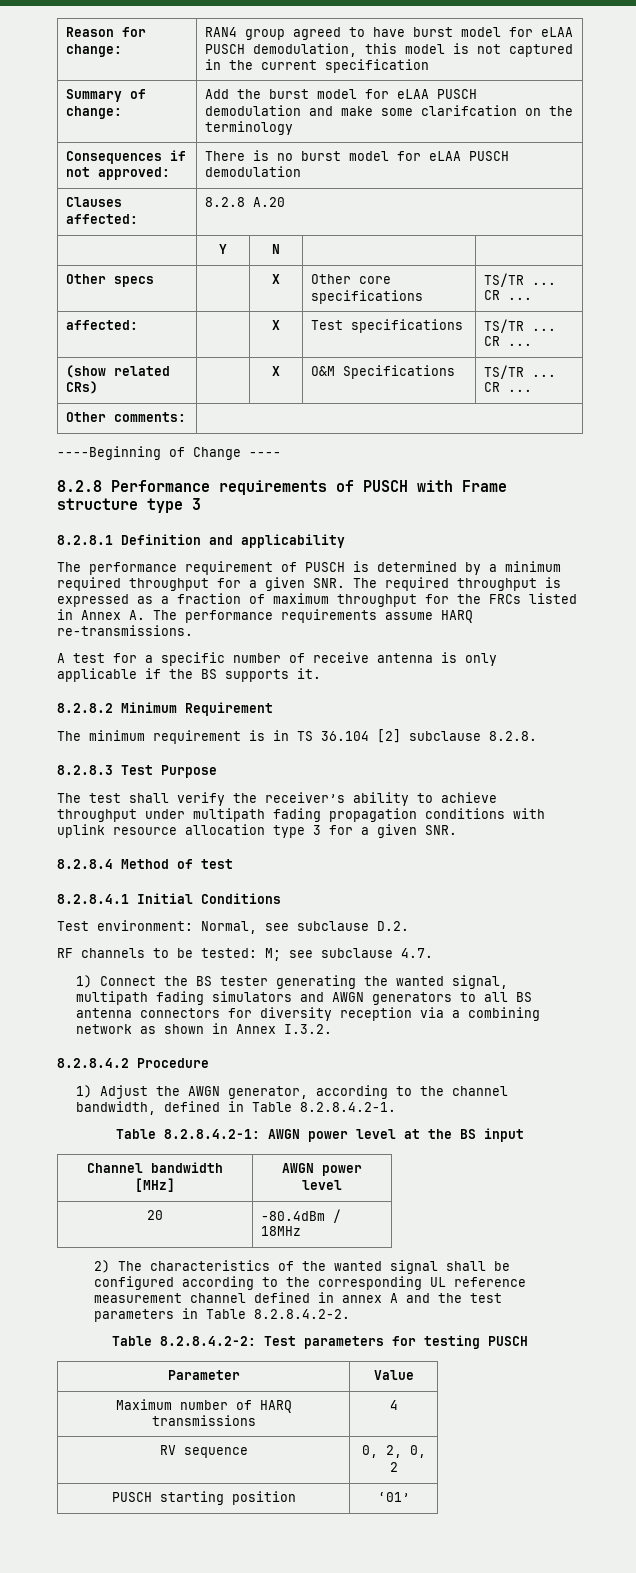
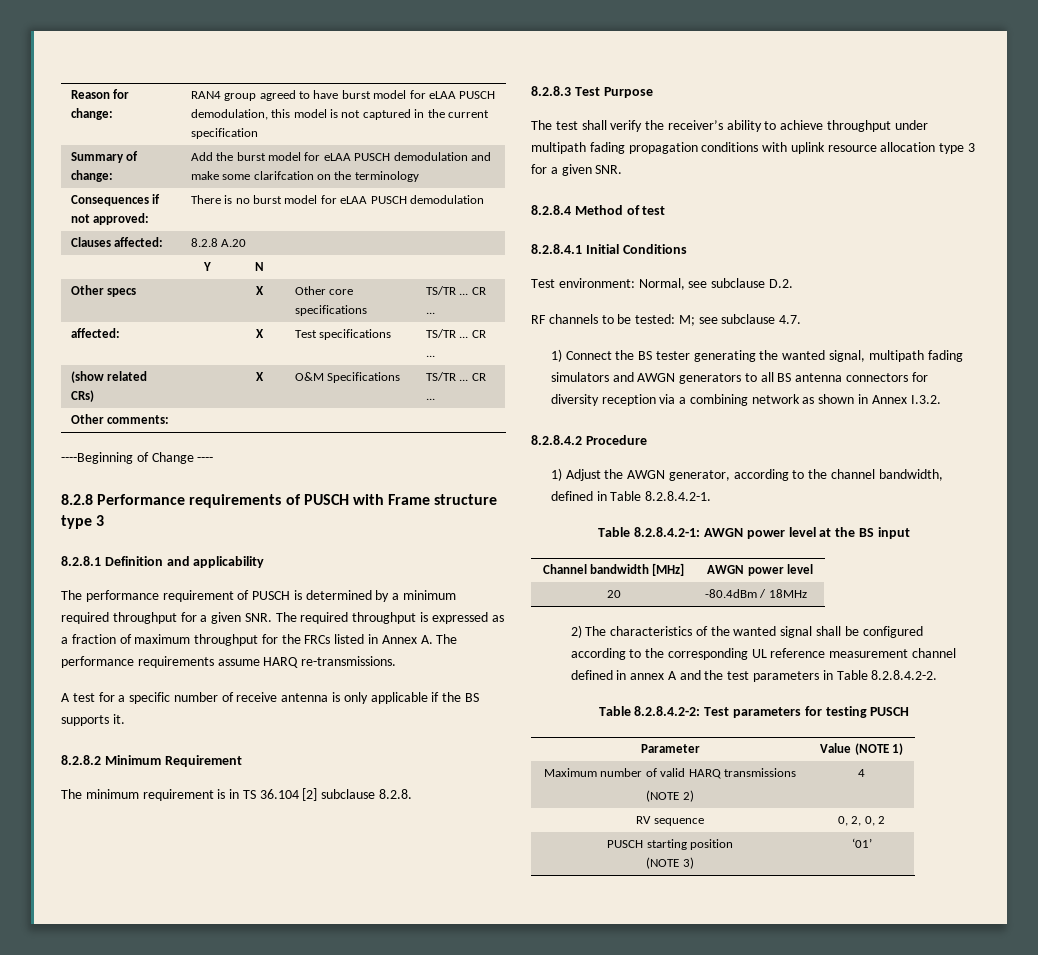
- Parameter | Value
+ Parameter | Value (NOTE 1)
- Maximum number of HARQ transmissions | 4
+ Maximum number of valid HARQ transmissions
+ (NOTE 2) | 4
- PUSCH starting position | ‘01’
+ PUSCH starting position
+ (NOTE 3) | ‘01’

